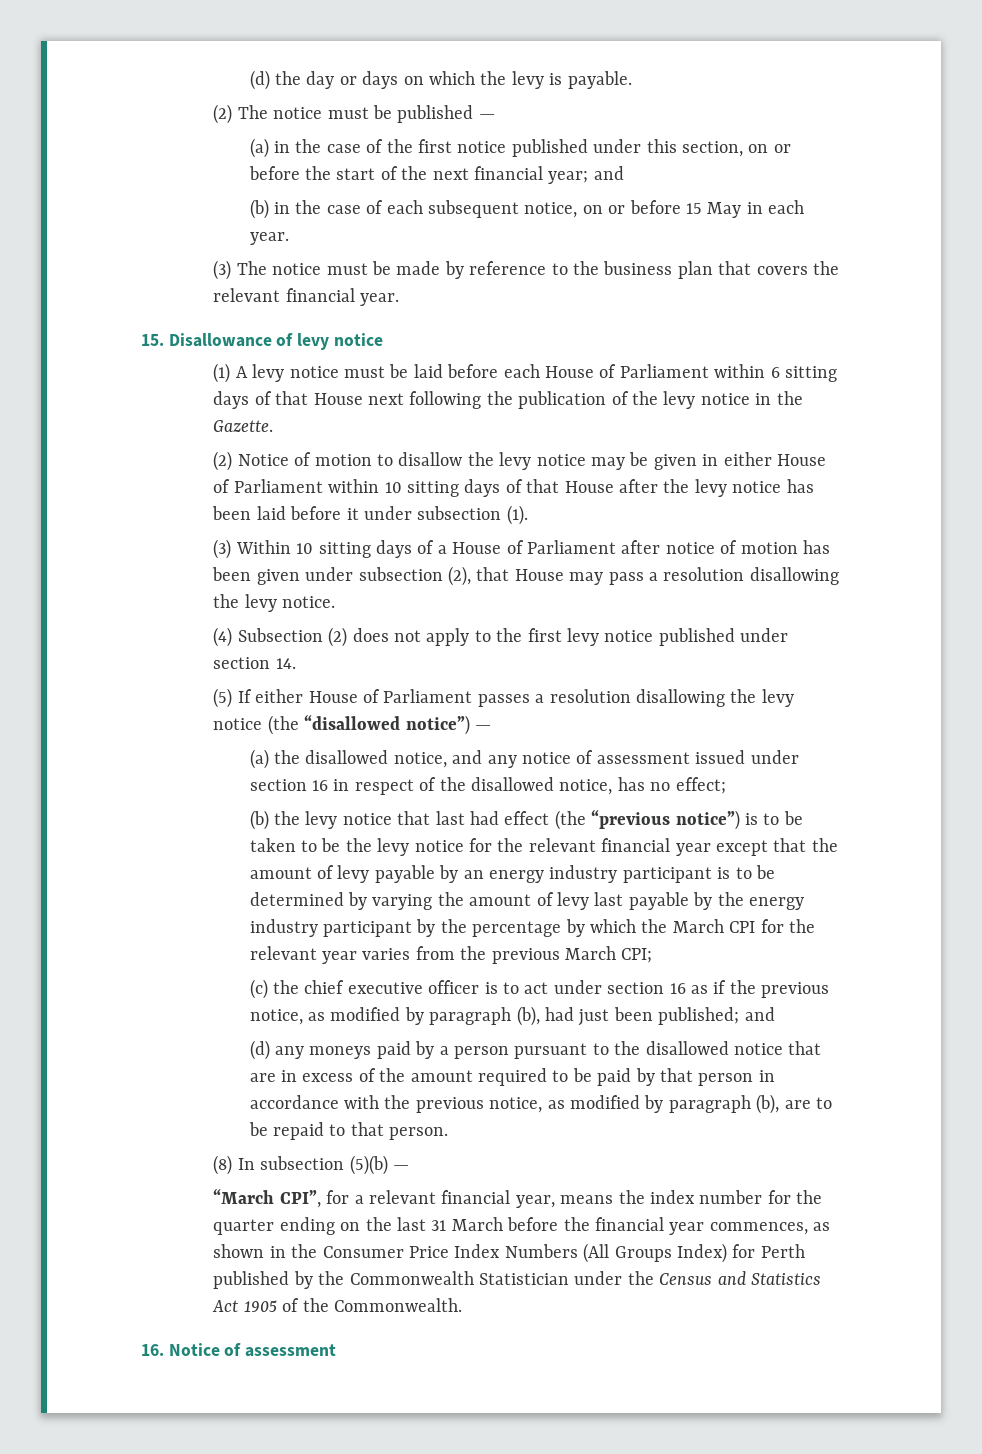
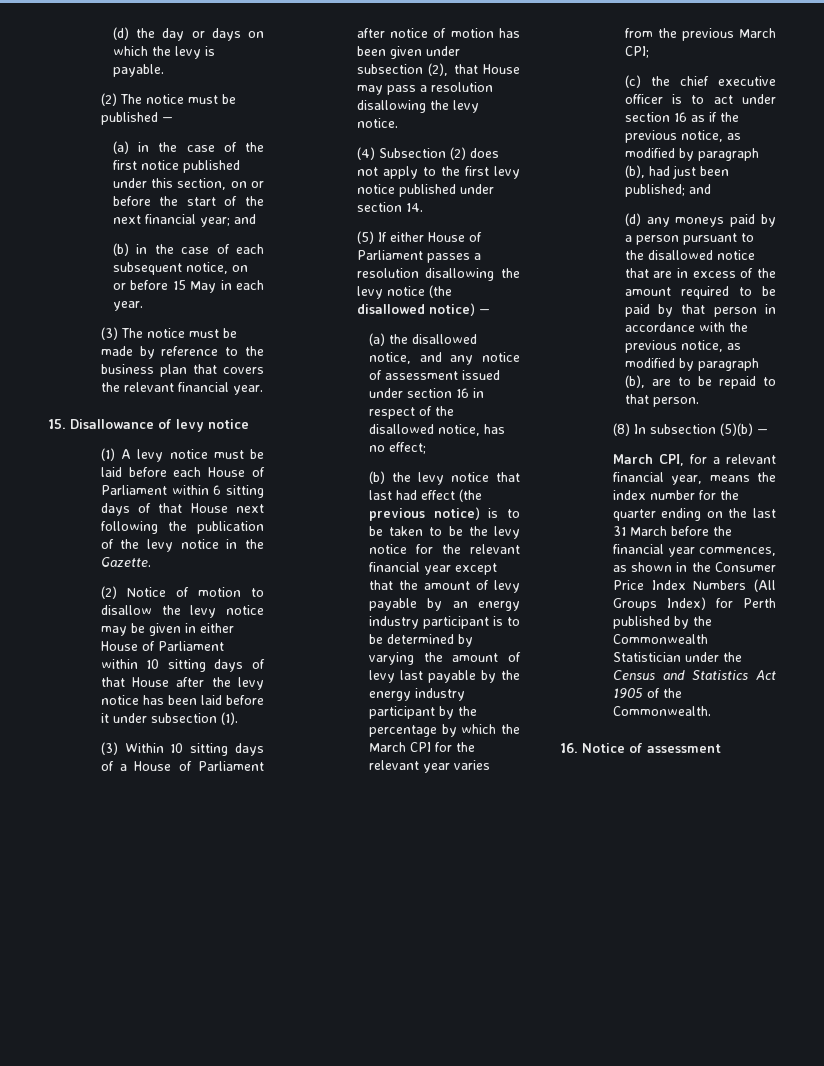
- (5) If either House of Parliament passes a resolution disallowing the levy notice (the “disallowed notice”) —
+ (5) If either House of Parliament passes a resolution disallowing the levy notice (the disallowed notice) —
- (b) the levy notice that last had effect (the “previous notice”) is to be taken to be the levy notice for the relevant financial year except that the amount of levy payable by an energy industry participant is to be determined by varying the amount of levy last payable by the energy industry participant by the percentage by which the March CPI for the relevant year varies from the previous March CPI;
+ (b) the levy notice that last had effect (the previous notice) is to be taken to be the levy notice for the relevant financial year except that the amount of levy payable by an energy industry participant is to be determined by varying the amount of levy last payable by the energy industry participant by the percentage by which the March CPI for the relevant year varies from the previous March CPI;
- “March CPI”, for a relevant financial year, means the index number for the quarter ending on the last 31 March before the financial year commences, as shown in the Consumer Price Index Numbers (All Groups Index) for Perth published by the Commonwealth Statistician under the Census and Statistics Act 1905 of the Commonwealth.
+ March CPI, for a relevant financial year, means the index number for the quarter ending on the last 31 March before the financial year commences, as shown in the Consumer Price Index Numbers (All Groups Index) for Perth published by the Commonwealth Statistician under the Census and Statistics Act 1905 of the Commonwealth.

